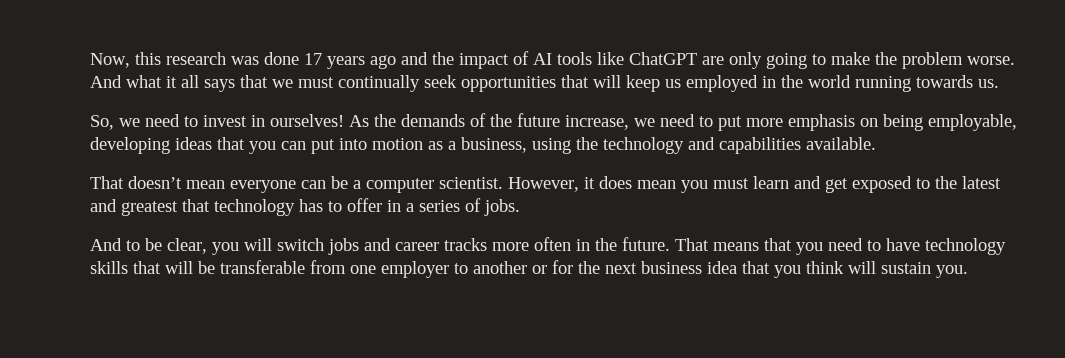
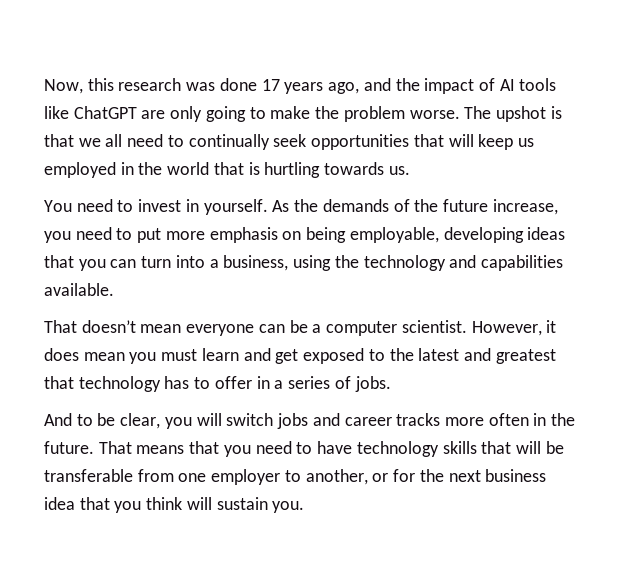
- Now, this research was done 17 years ago and the impact of AI tools like ChatGPT are only going to make the problem worse.
+ Now, this research was done 17 years ago, and the impact of AI tools like ChatGPT are only going to make the problem worse.
- And what it all says that we must continually seek opportunities that will keep us employed in the world running towards us.
+ The upshot is that we all need to continually seek opportunities that will keep us employed in the world that is hurtling towards us.
- So, we need to invest in ourselves!
+ You need to invest in yourself.
- As the demands of the future increase, we need to put more emphasis on being employable, developing ideas that you can put into motion as a business, using the technology and capabilities available.
+ As the demands of the future increase, you need to put more emphasis on being employable, developing ideas that you can turn into a business, using the technology and capabilities available.
- That means that you need to have technology skills that will be transferable from one employer to another or for the next business idea that you think will sustain you.
+ That means that you need to have technology skills that will be transferable from one employer to another, or for the next business idea that you think will sustain you.

